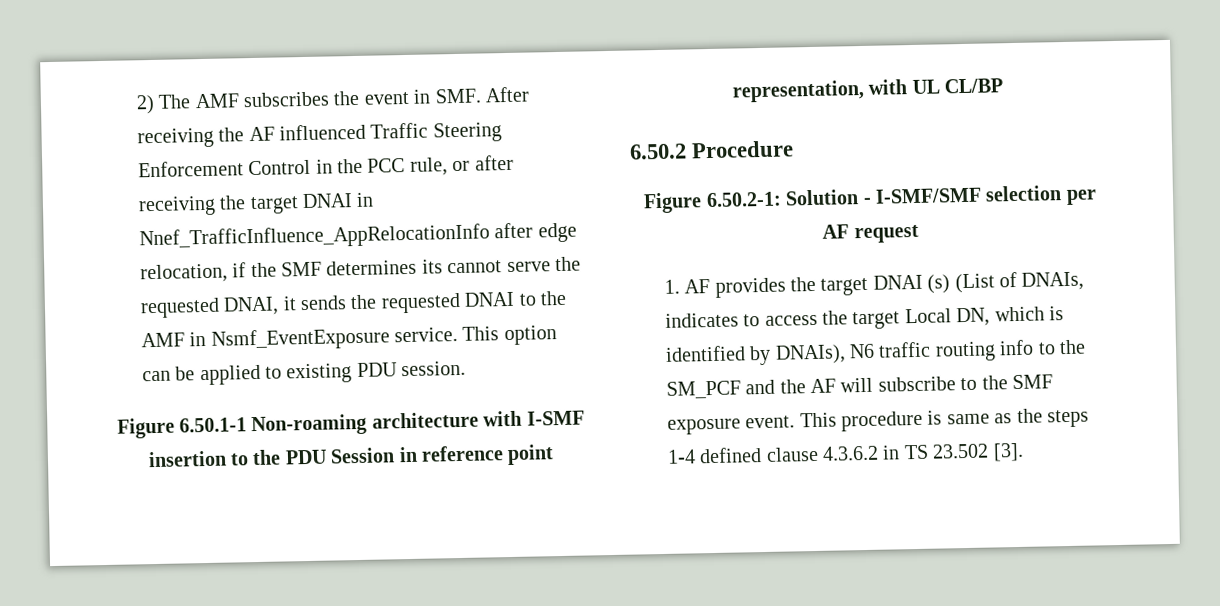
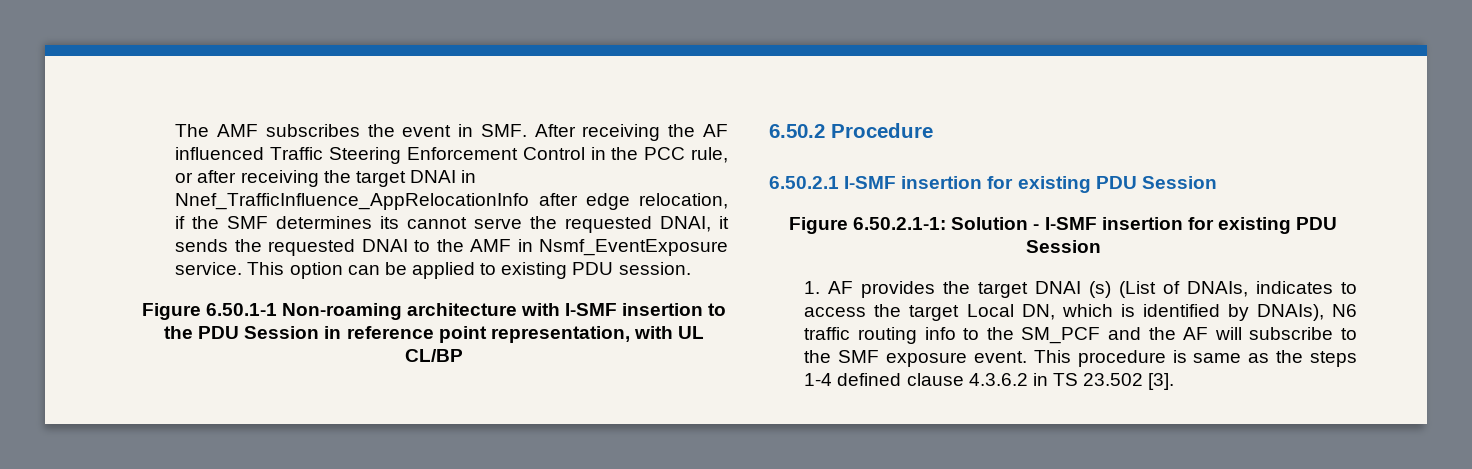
- 2) The AMF subscribes the event in SMF. After receiving the AF influenced Traffic Steering Enforcement Control in the PCC rule, or after receiving the target DNAI in Nnef_TrafficInfluence_AppRelocationInfo after edge relocation, if the SMF determines its cannot serve the requested DNAI, it sends the requested DNAI to the AMF in Nsmf_EventExposure service.
+ The AMF subscribes the event in SMF. After receiving the AF influenced Traffic Steering Enforcement Control in the PCC rule, or after receiving the target DNAI in Nnef_TrafficInfluence_AppRelocationInfo after edge relocation, if the SMF determines its cannot serve the requested DNAI, it sends the requested DNAI to the AMF in Nsmf_EventExposure service.
- Figure 6.50.2-1: Solution - I-SMF/SMF selection per AF request
+ 6.50.2.1 I-SMF insertion for existing PDU Session
+ Figure 6.50.2.1-1: Solution - I-SMF insertion for existing PDU Session

